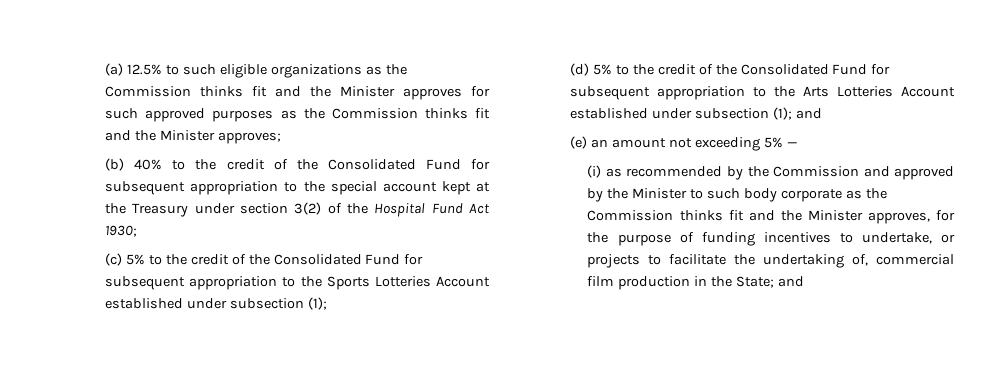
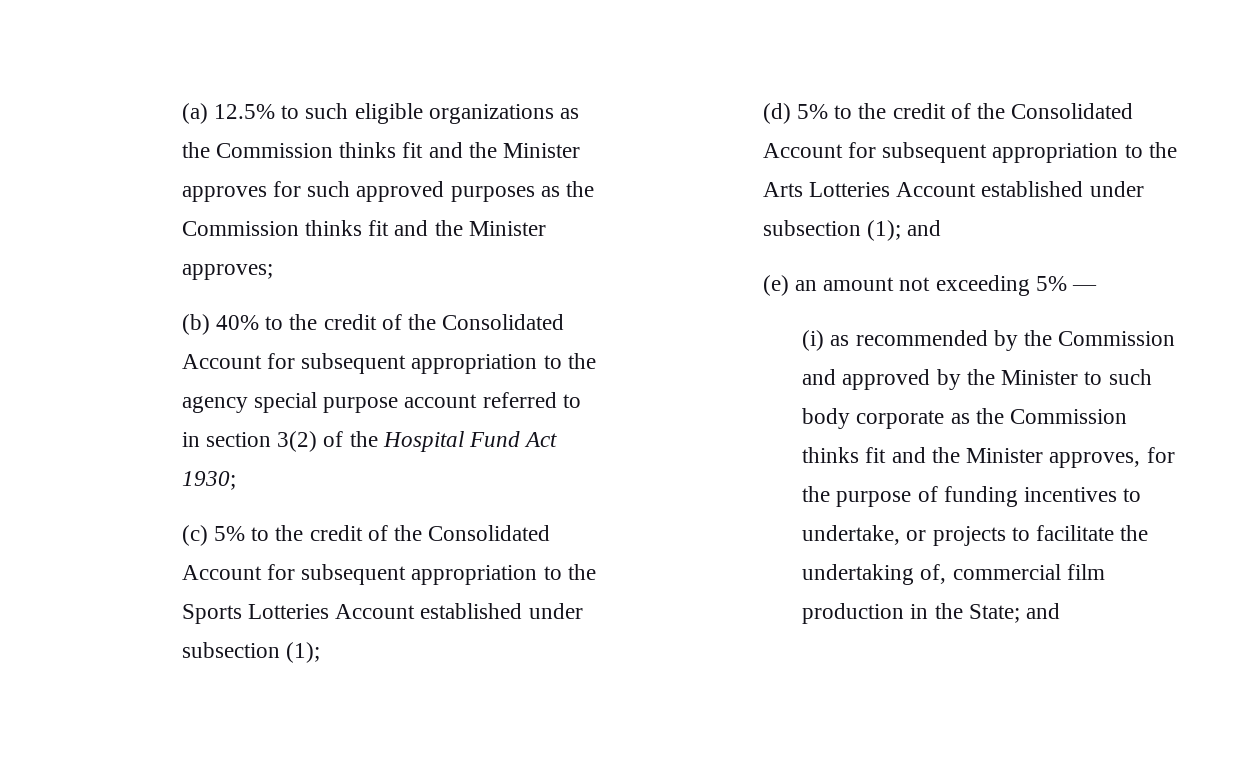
- (b) 40% to the credit of the Consolidated Fund for subsequent appropriation to the special account kept at the Treasury under section 3(2) of the Hospital Fund Act 1930;
+ (b) 40% to the credit of the Consolidated Account for subsequent appropriation to the agency special purpose account referred to in section 3(2) of the Hospital Fund Act 1930;
- (c) 5% to the credit of the Consolidated Fund for subsequent appropriation to the Sports Lotteries Account established under subsection (1);
+ (c) 5% to the credit of the Consolidated Account for subsequent appropriation to the Sports Lotteries Account established under subsection (1);
- (d) 5% to the credit of the Consolidated Fund for subsequent appropriation to the Arts Lotteries Account established under subsection (1); and
+ (d) 5% to the credit of the Consolidated Account for subsequent appropriation to the Arts Lotteries Account established under subsection (1); and

